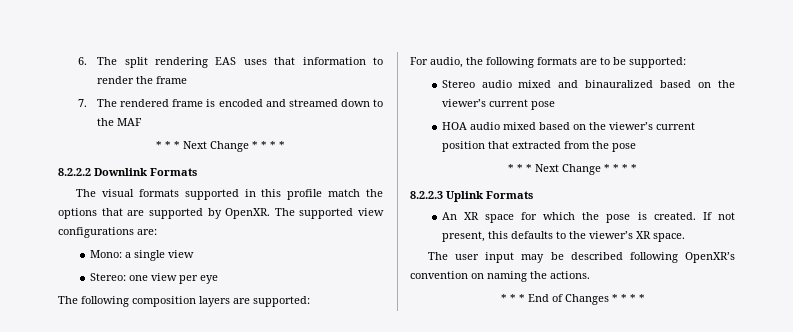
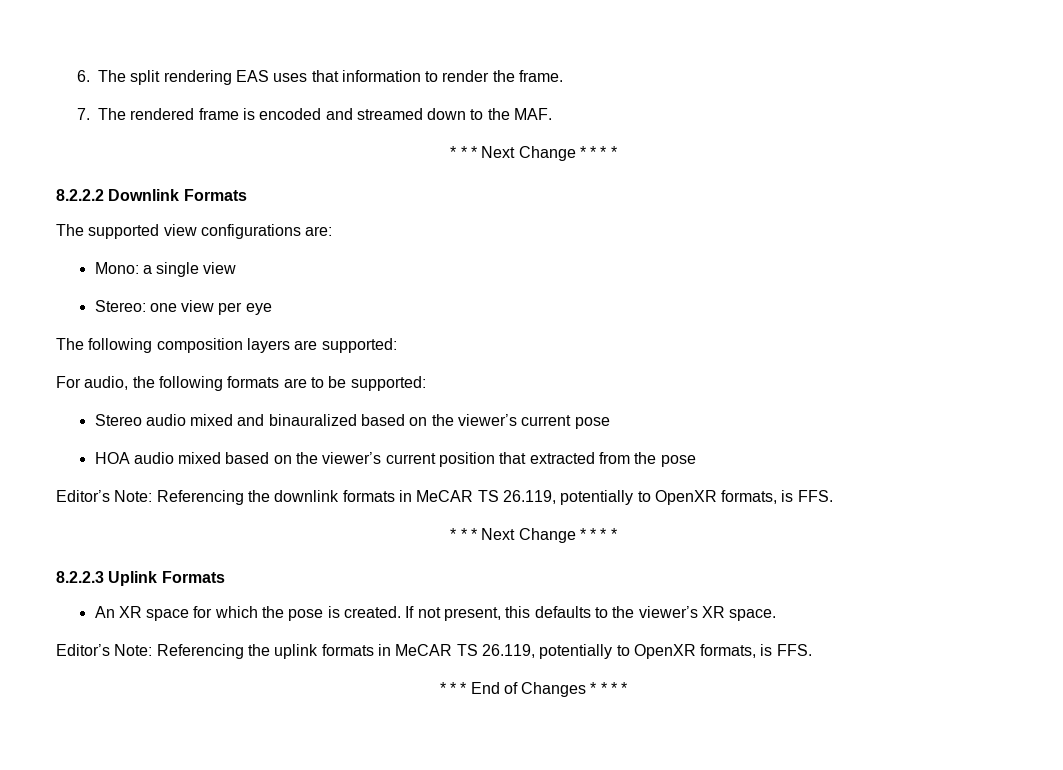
- 6. The split rendering EAS uses that information to render the frame
+ 6. The split rendering EAS uses that information to render the frame.
- 7. The rendered frame is encoded and streamed down to the MAF
+ 7. The rendered frame is encoded and streamed down to the MAF.
- The visual formats supported in this profile match the options that are supported by OpenXR. The supported view configurations are:
+ The supported view configurations are:
+ Editor’s Note: Referencing the downlink formats in MeCAR TS 26.119, potentially to OpenXR formats, is FFS.
- The user input may be described following OpenXR’s convention on naming the actions.
+ Editor’s Note: Referencing the uplink formats in MeCAR TS 26.119, potentially to OpenXR formats, is FFS.

